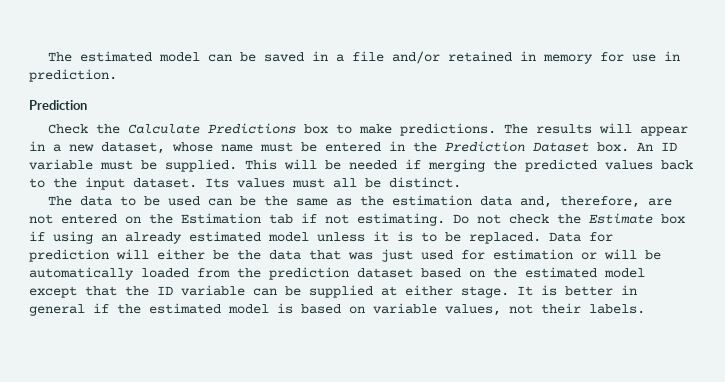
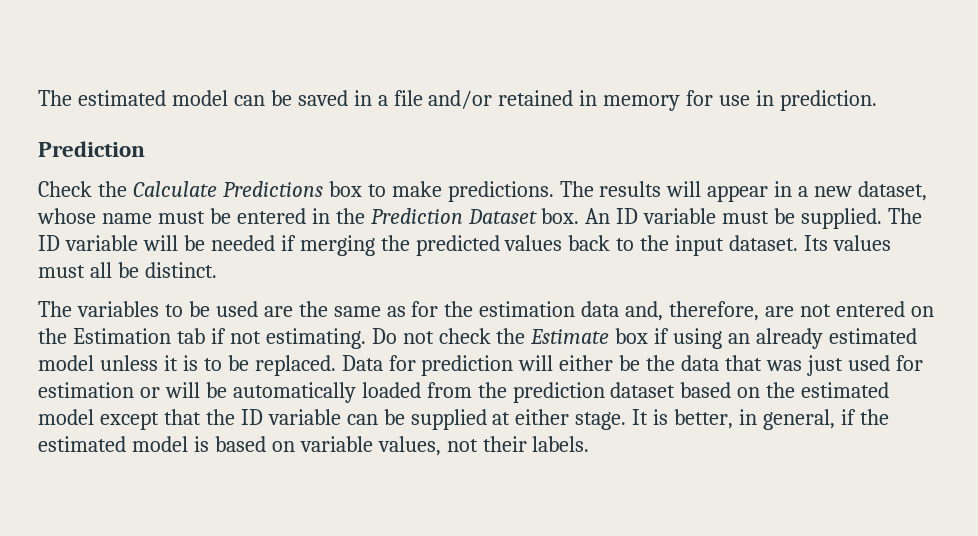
- This will be needed if merging the predicted values back to the input dataset.
+ The ID variable will be needed if merging the predicted values back to the input dataset.
- The data to be used can be the same as the estimation data and, therefore, are not entered on the Estimation tab if not estimating.
+ The variables to be used are the same as for the estimation data and, therefore, are not entered on the Estimation tab if not estimating.
- It is better in general if the estimated model is based on variable values, not their labels.
+ It is better, in general, if the estimated model is based on variable values, not their labels.

